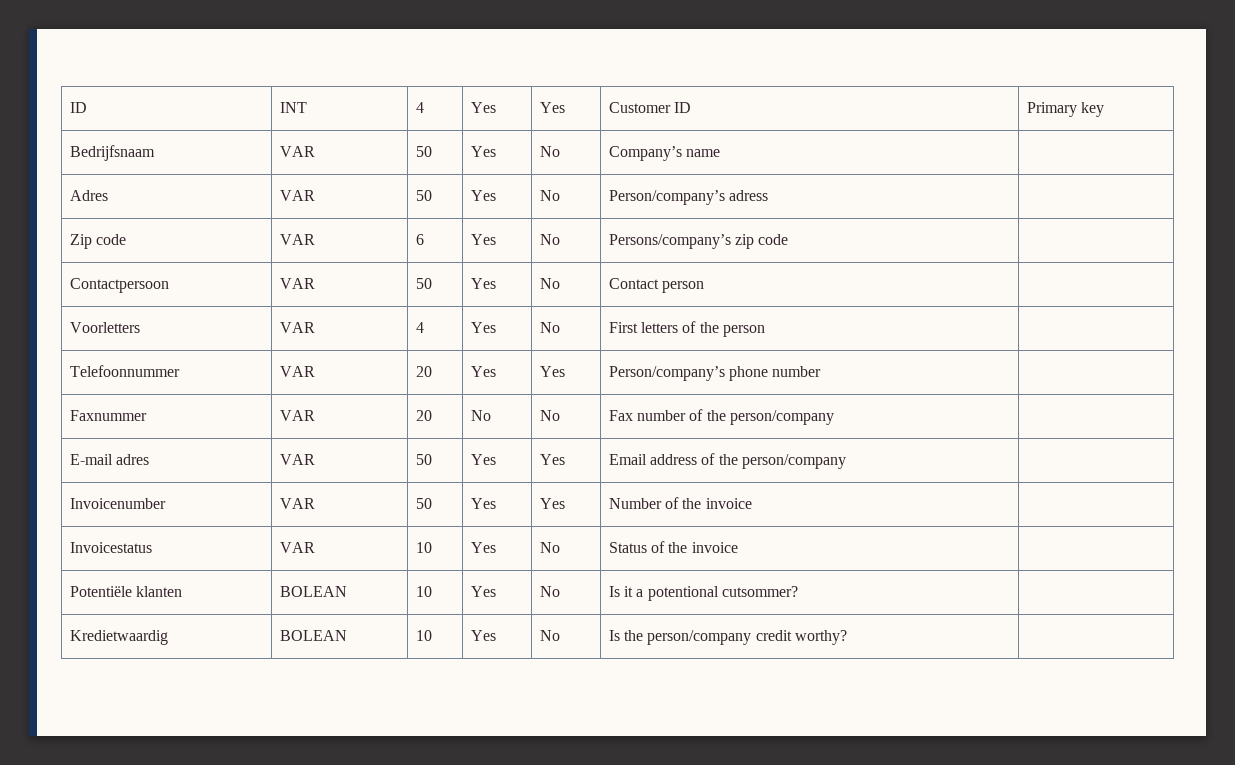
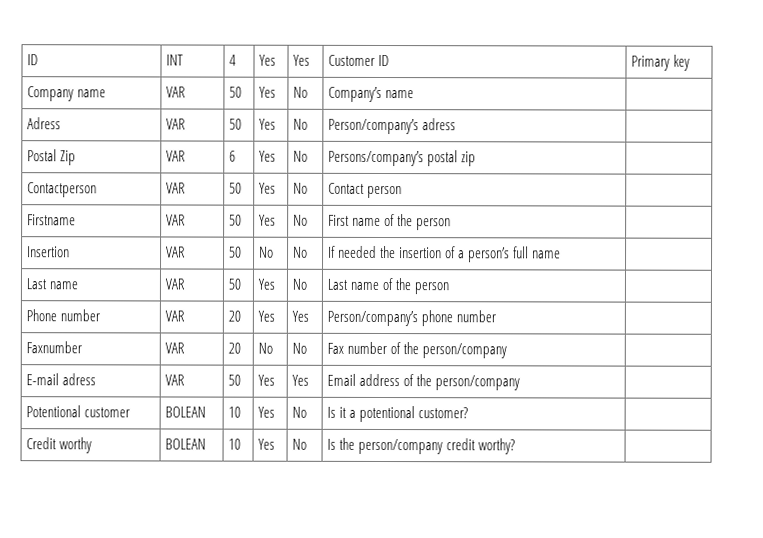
- Bedrijfsnaam | VAR | 50 | Yes | No | Company’s name |
+ Company name | VAR | 50 | Yes | No | Company’s name |
- Adres | VAR | 50 | Yes | No | Person/company’s adress |
+ Adress | VAR | 50 | Yes | No | Person/company’s adress |
- Zip code | VAR | 6 | Yes | No | Persons/company’s zip code |
- Contactpersoon | VAR | 50 | Yes | No | Contact person |
+ Postal Zip | VAR | 6 | Yes | No | Persons/company’s postal zip |
+ Contactperson | VAR | 50 | Yes | No | Contact person |
- Voorletters | VAR | 4 | Yes | No | First letters of the person |
- Telefoonnummer | VAR | 20 | Yes | Yes | Person/company’s phone number |
+ Firstname | VAR | 50 | Yes | No | First name of the person |
+ Insertion | VAR | 50 | No | No | If needed the insertion of a person’s full name |
+ Last name | VAR | 50 | Yes | No | Last name of the person |
+ Phone number | VAR | 20 | Yes | Yes | Person/company’s phone number |
- Faxnummer | VAR | 20 | No | No | Fax number of the person/company |
+ Faxnumber | VAR | 20 | No | No | Fax number of the person/company |
- E-mail adres | VAR | 50 | Yes | Yes | Email address of the person/company |
+ E-mail adress | VAR | 50 | Yes | Yes | Email address of the person/company |
- Invoicenumber | VAR | 50 | Yes | Yes | Number of the invoice |
- Invoicestatus | VAR | 10 | Yes | No | Status of the invoice |
- Potentiële klanten | BOLEAN | 10 | Yes | No | Is it a potentional cutsommer? |
- Kredietwaardig | BOLEAN | 10 | Yes | No | Is the person/company credit worthy? |
+ Potentional customer | BOLEAN | 10 | Yes | No | Is it a potentional customer? |
+ Credit worthy | BOLEAN | 10 | Yes | No | Is the person/company credit worthy? |

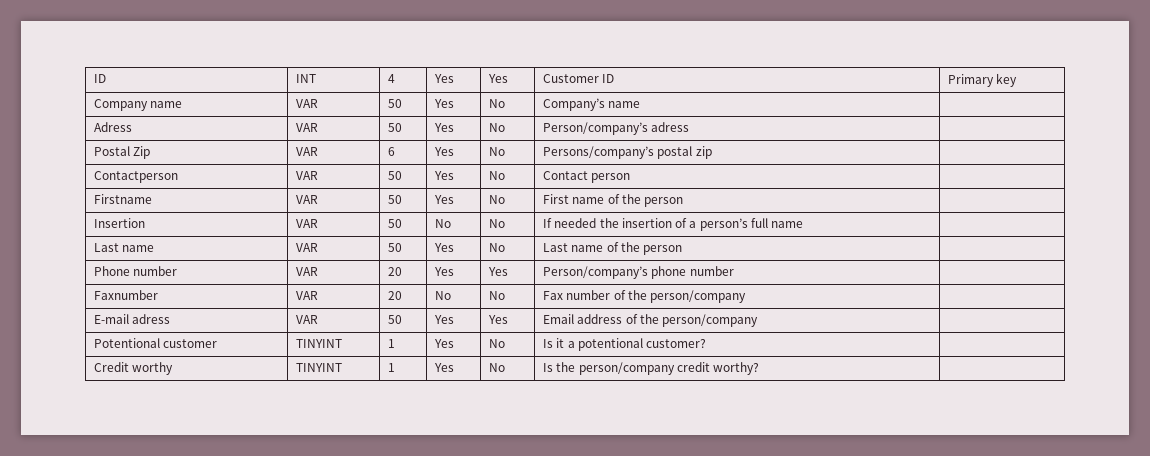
- Potentional customer | BOLEAN | 10 | Yes | No | Is it a potentional customer? |
+ Potentional customer | TINYINT | 1 | Yes | No | Is it a potentional customer? |
- Credit worthy | BOLEAN | 10 | Yes | No | Is the person/company credit worthy? |
+ Credit worthy | TINYINT | 1 | Yes | No | Is the person/company credit worthy? |

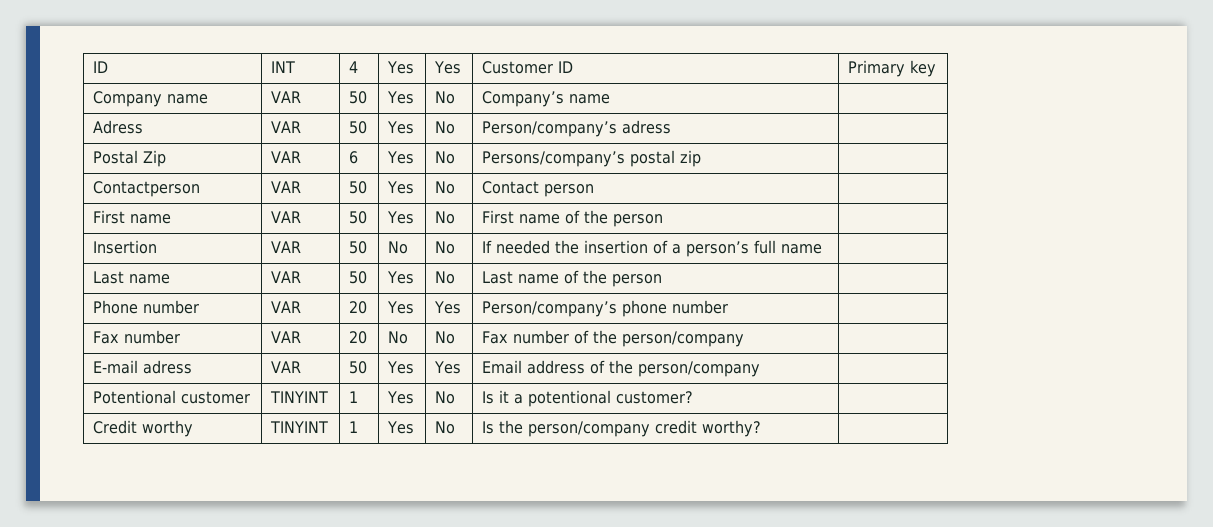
- Firstname | VAR | 50 | Yes | No | First name of the person |
+ First name | VAR | 50 | Yes | No | First name of the person |
- Faxnumber | VAR | 20 | No | No | Fax number of the person/company |
+ Fax number | VAR | 20 | No | No | Fax number of the person/company |

